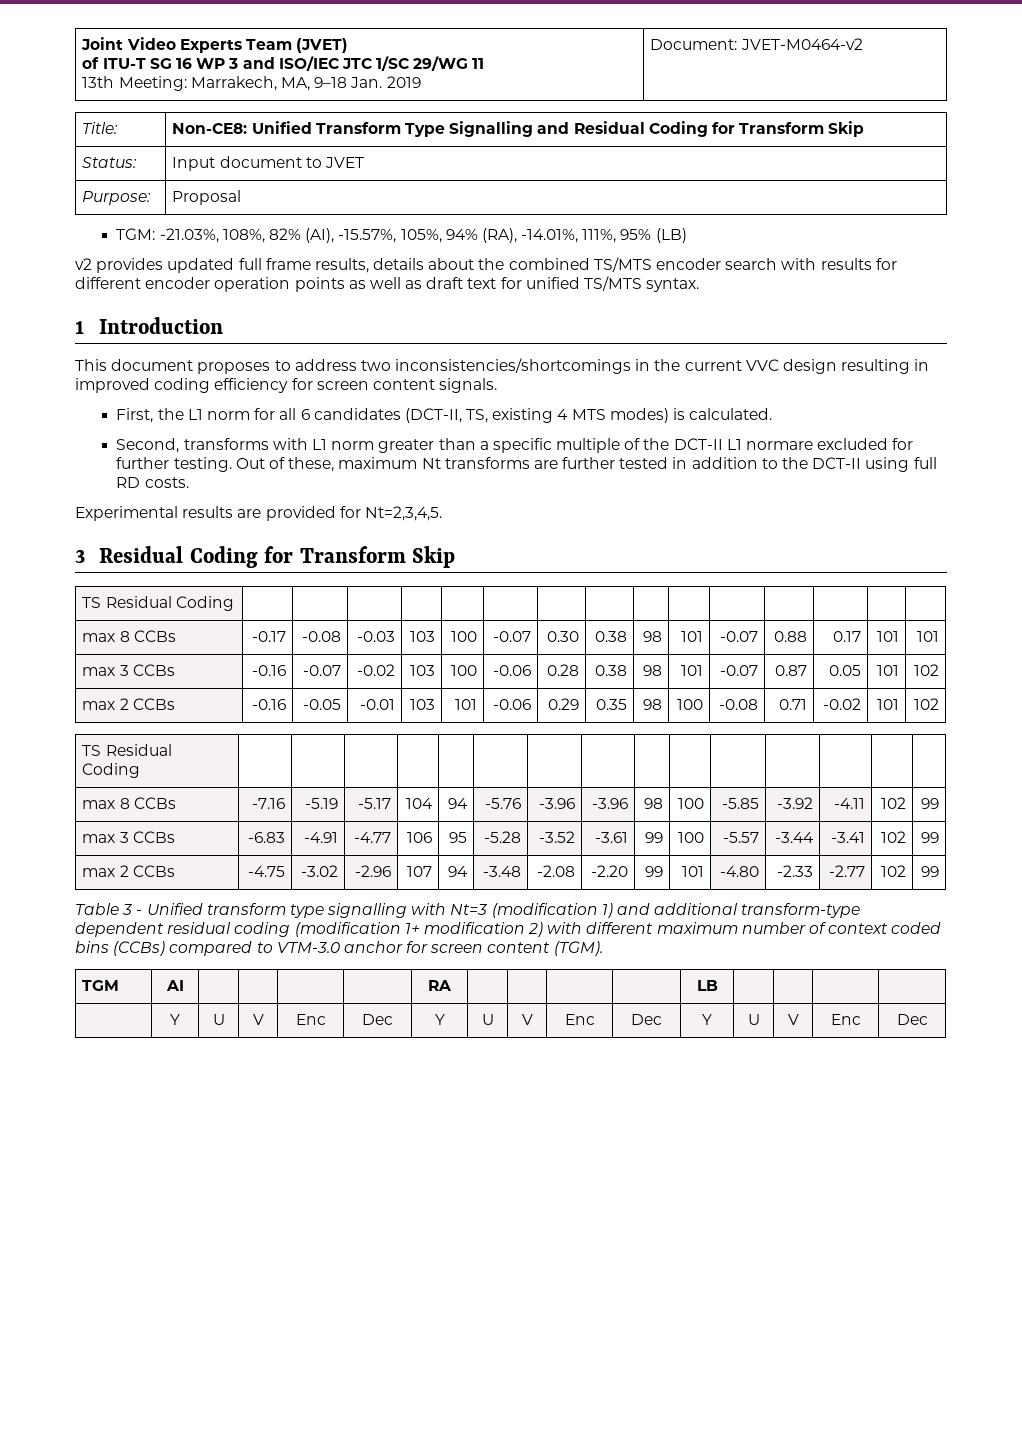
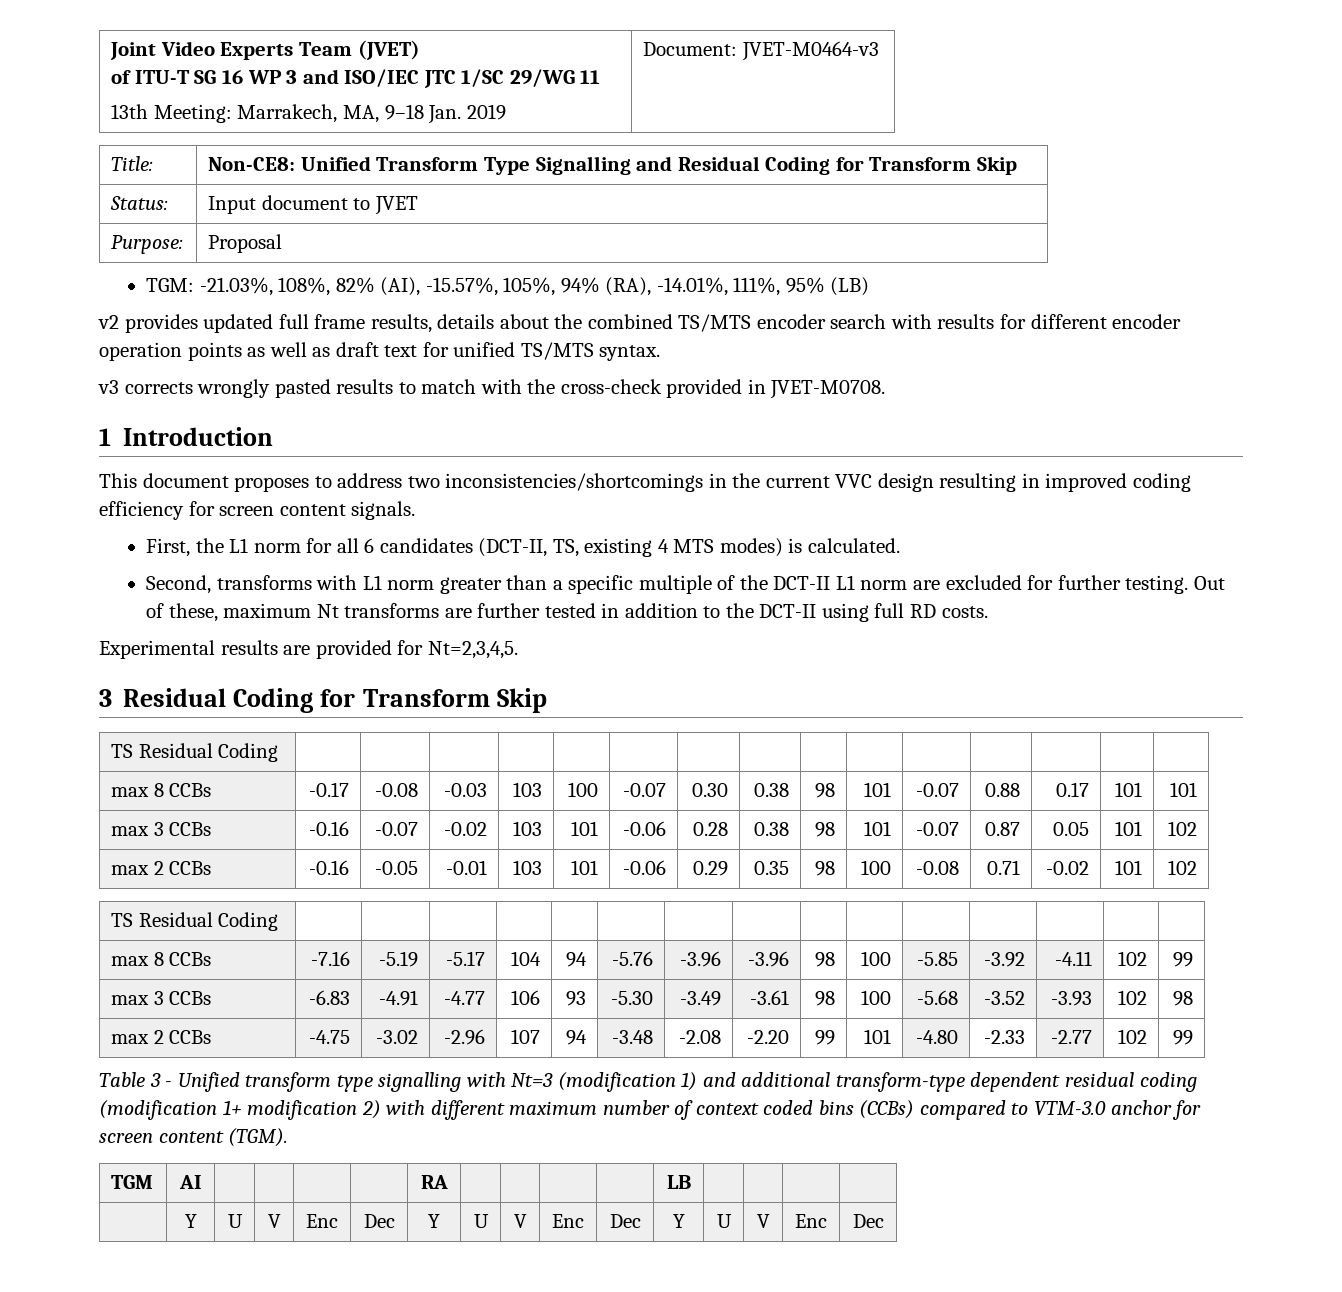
  Joint Video Experts Team (JVET)
  of ITU-T SG 16 WP 3 and ISO/IEC JTC 1/SC 29/WG 11
- 13th Meeting: Marrakech, MA, 9–18 Jan. 2019 | Document: JVET-M0464-v2
+ 13th Meeting: Marrakech, MA, 9–18 Jan. 2019 | Document: JVET-M0464-v3
+ v3 corrects wrongly pasted results to match with the cross-check provided in JVET-M0708.
- Second, transforms with L1 norm greater than a specific multiple of the DCT-II L1 normare excluded for further testing.
+ Second, transforms with L1 norm greater than a specific multiple of the DCT-II L1 norm are excluded for further testing.
- max 3 CCBs | -0.16 | -0.07 | -0.02 | 103 | 100 | -0.06 | 0.28 | 0.38 | 98 | 101 | -0.07 | 0.87 | 0.05 | 101 | 102
+ max 3 CCBs | -0.16 | -0.07 | -0.02 | 103 | 101 | -0.06 | 0.28 | 0.38 | 98 | 101 | -0.07 | 0.87 | 0.05 | 101 | 102
- max 3 CCBs | -6.83 | -4.91 | -4.77 | 106 | 95 | -5.28 | -3.52 | -3.61 | 99 | 100 | -5.57 | -3.44 | -3.41 | 102 | 99
+ max 3 CCBs | -6.83 | -4.91 | -4.77 | 106 | 93 | -5.30 | -3.49 | -3.61 | 98 | 100 | -5.68 | -3.52 | -3.93 | 102 | 98

